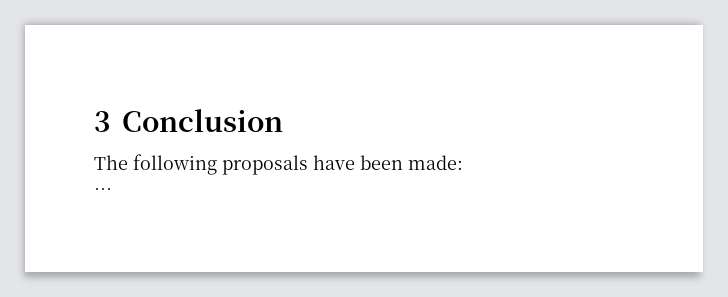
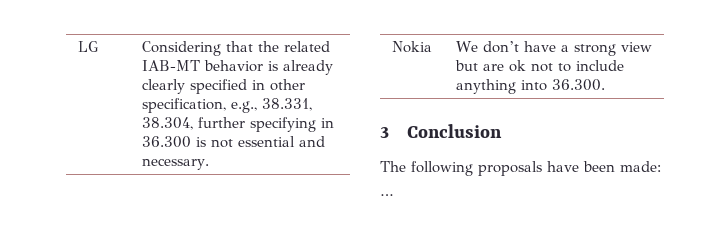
+ LG | Considering that the related IAB-MT behavior is already clearly specified in other specification, e.g., 38.331, 38.304, further specifying in 36.300 is not essential and necessary.
+ Nokia | We don’t have a strong view but are ok not to include anything into 36.300.

